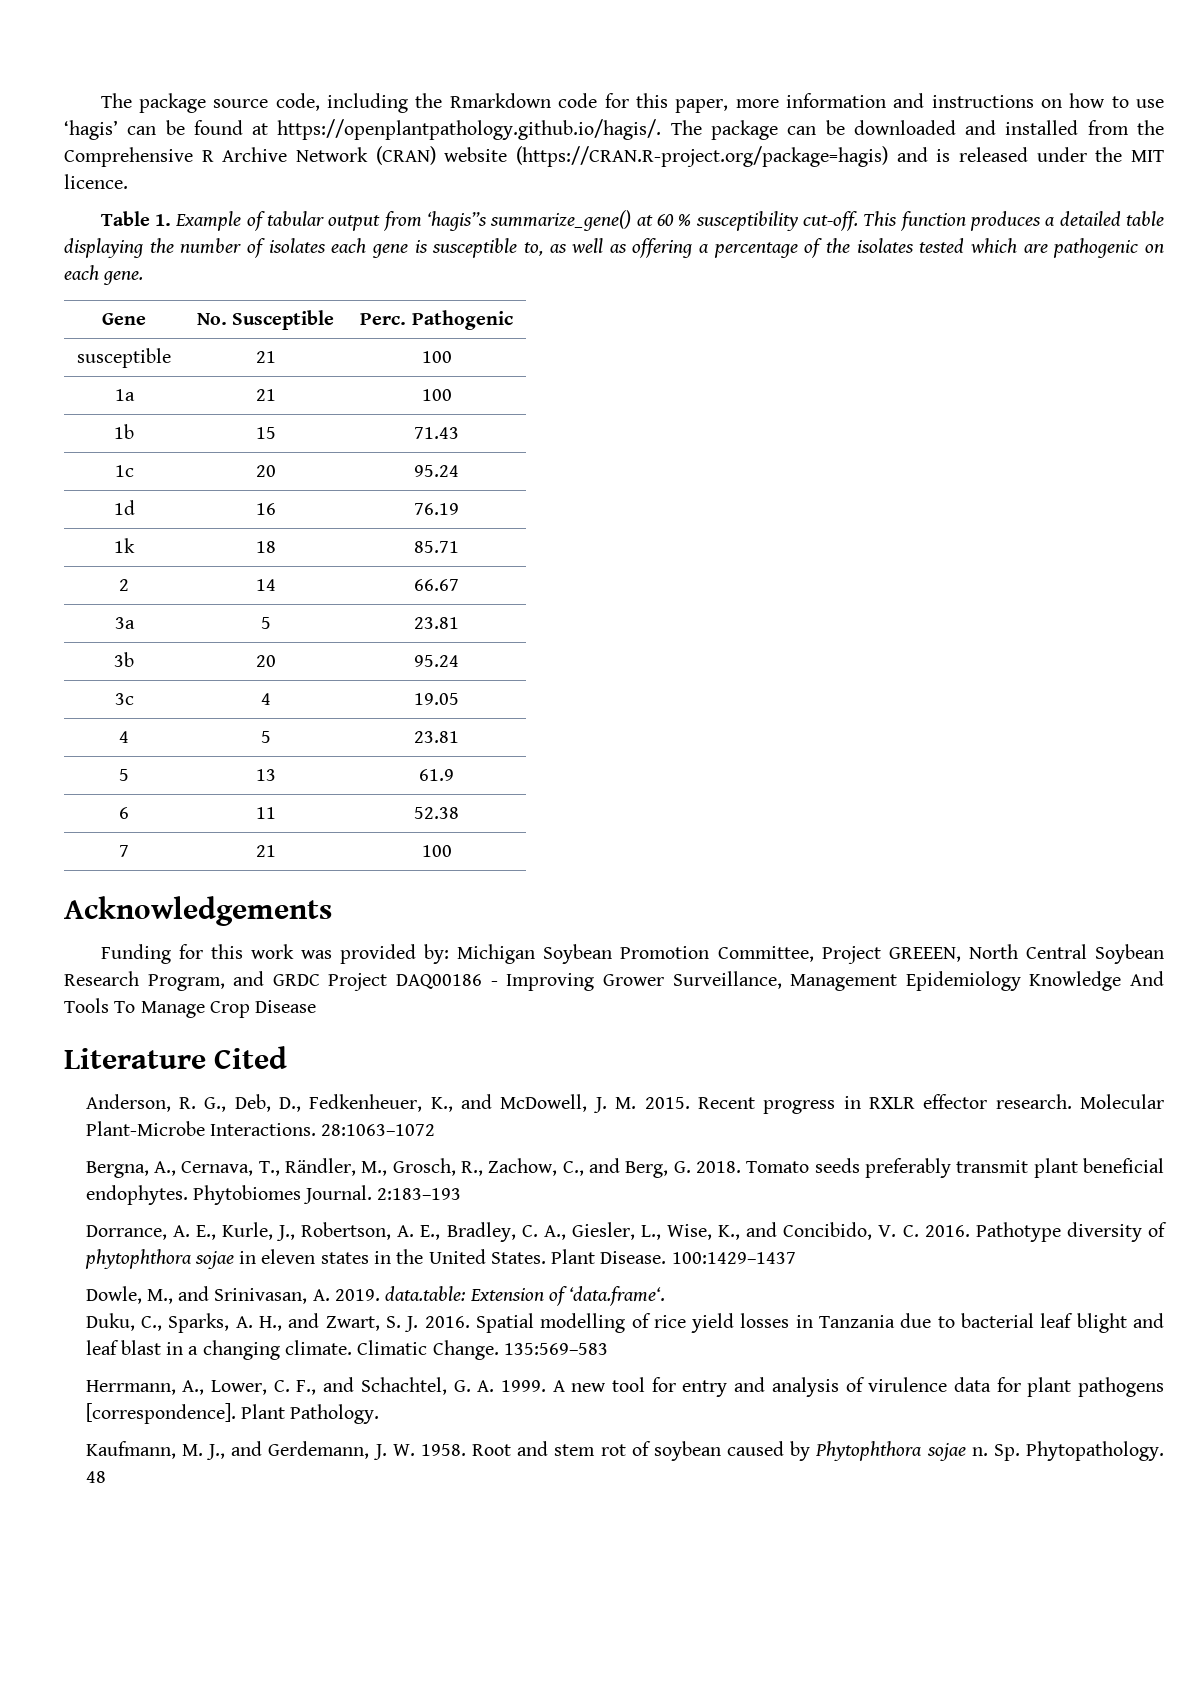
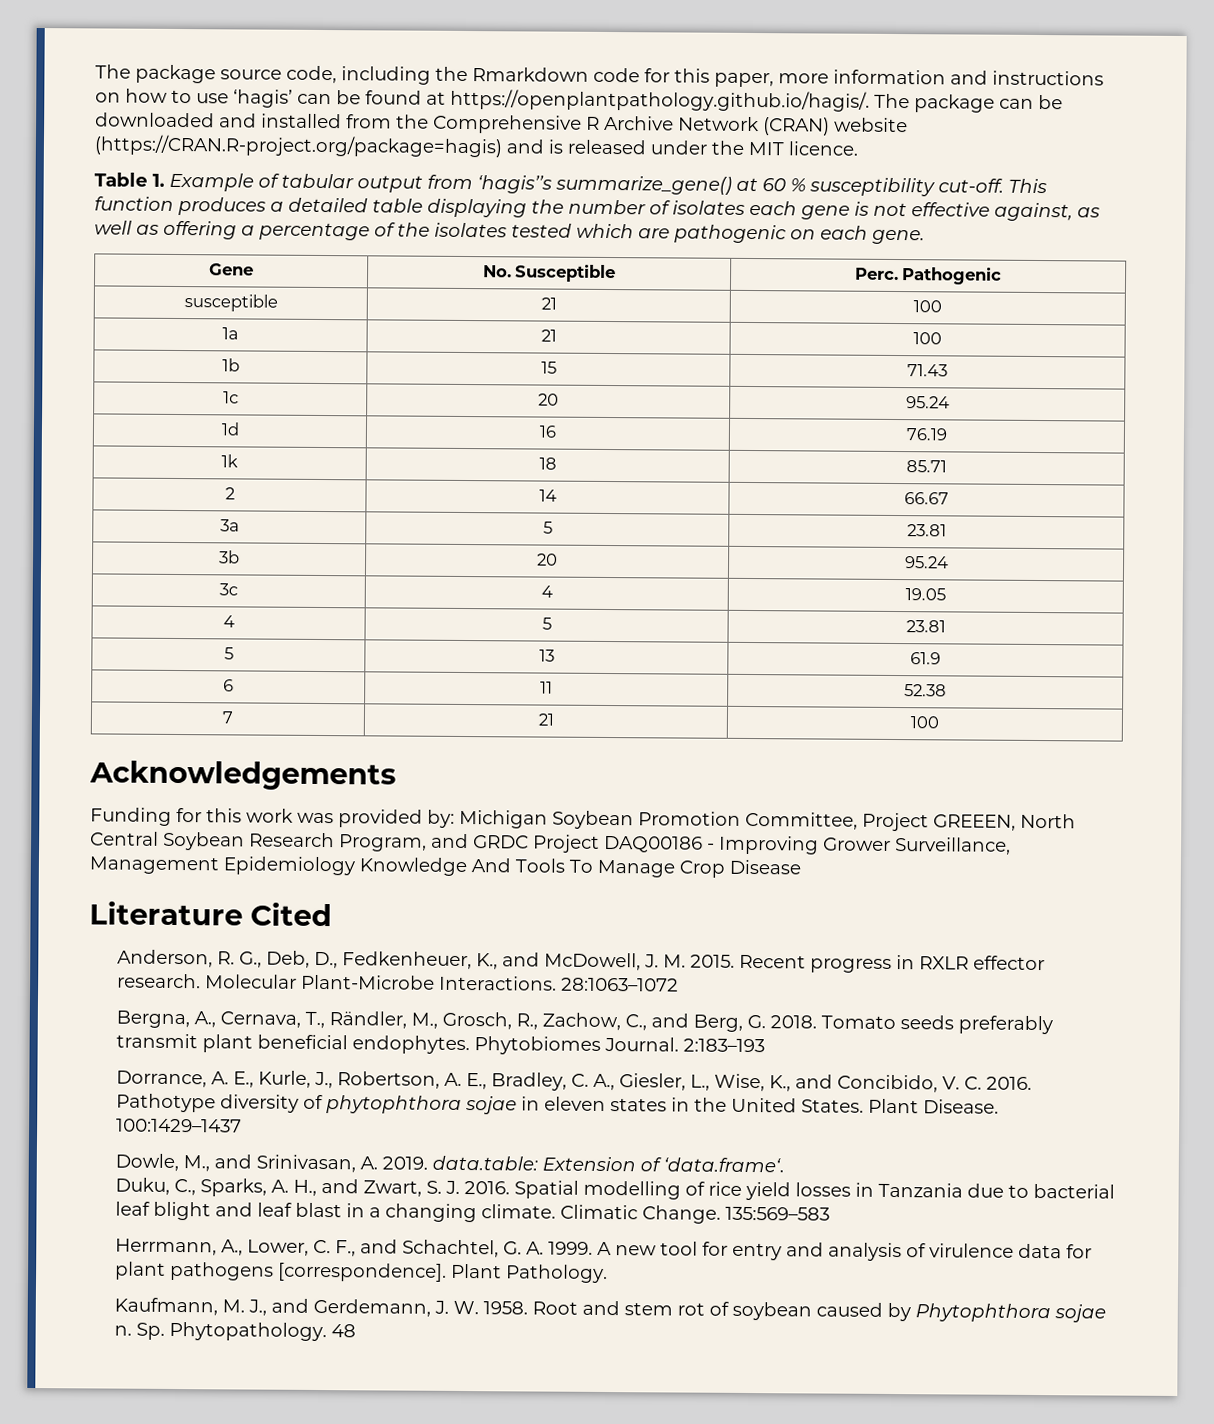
- This function produces a detailed table displaying the number of isolates each gene is susceptible to, as well as offering a percentage of the isolates tested which are pathogenic on each gene.
+ This function produces a detailed table displaying the number of isolates each gene is not effective against, as well as offering a percentage of the isolates tested which are pathogenic on each gene.

